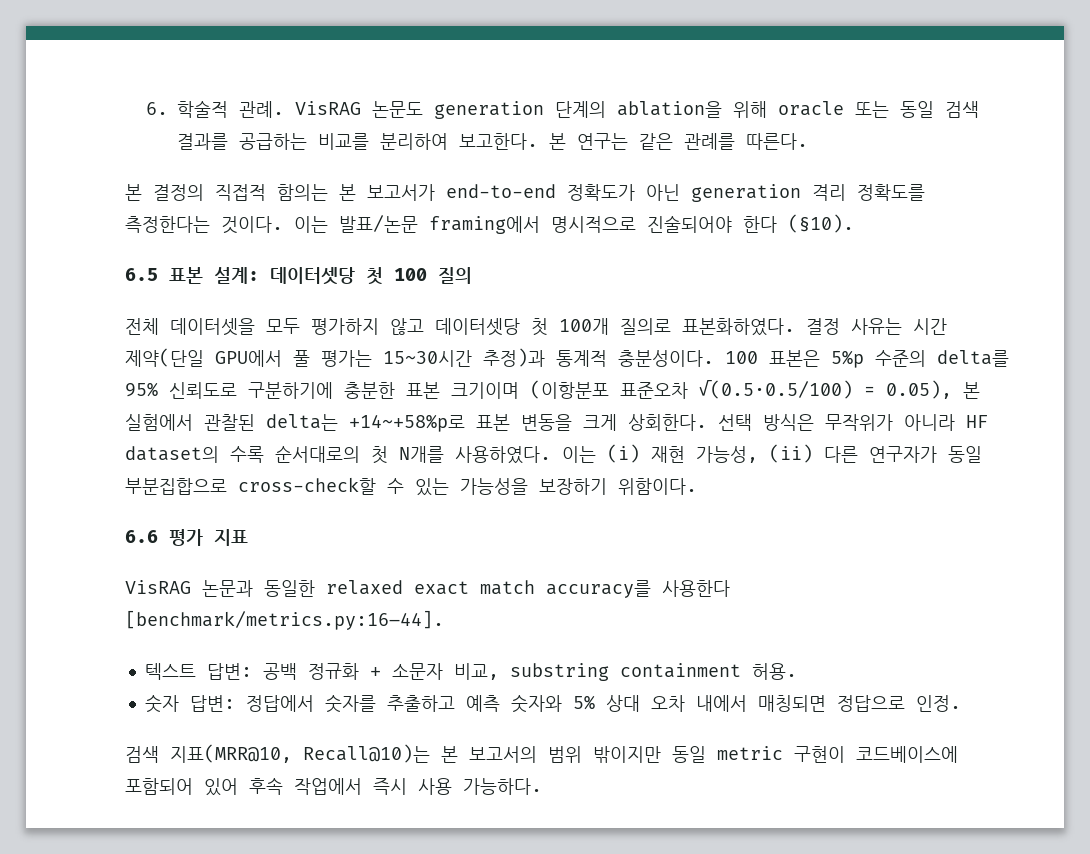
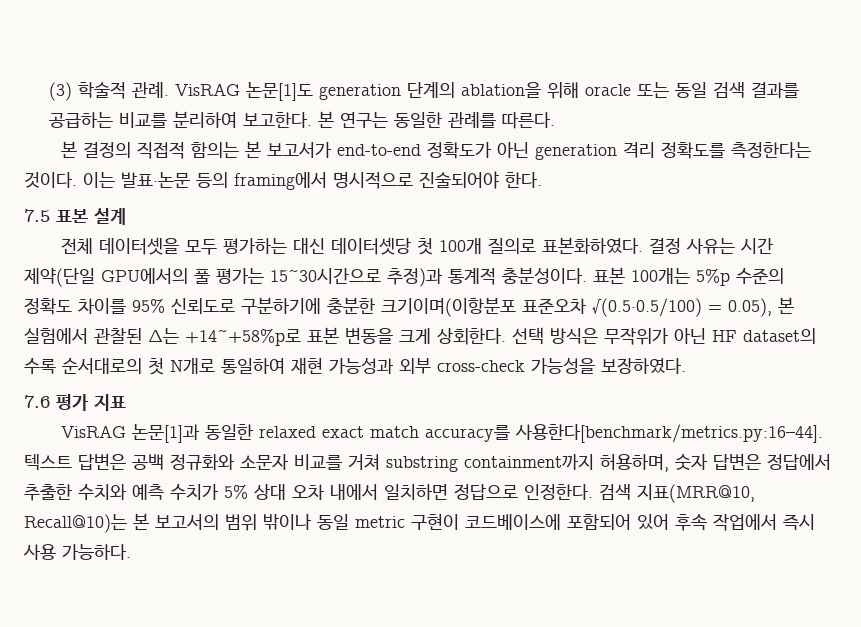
- 6. 학술적 관례.
+ (3) 학술적 관례.
- VisRAG 논문도 generation 단계의 ablation을 위해 oracle 또는 동일 검색 결과를 공급하는 비교를 분리하여 보고한다.
+ VisRAG 논문[1]도 generation 단계의 ablation을 위해 oracle 또는 동일 검색 결과를 공급하는 비교를 분리하여 보고한다.
- 본 연구는 같은 관례를 따른다.
+ 본 연구는 동일한 관례를 따른다.
- 이는 발표/논문 framing에서 명시적으로 진술되어야 한다 (§10).
- 6.5 표본 설계: 데이터셋당 첫 100 질의
+ 이는 발표·논문 등의 framing에서 명시적으로 진술되어야 한다.
+ 7.5 표본 설계
- 전체 데이터셋을 모두 평가하지 않고 데이터셋당 첫 100개 질의로 표본화하였다.
+ 전체 데이터셋을 모두 평가하는 대신 데이터셋당 첫 100개 질의로 표본화하였다.
- 결정 사유는 시간 제약(단일 GPU에서 풀 평가는 15~30시간 추정)과 통계적 충분성이다.
+ 결정 사유는 시간 제약(단일 GPU에서의 풀 평가는 15~30시간으로 추정)과 통계적 충분성이다.
- 100 표본은 5%p 수준의 delta를 95% 신뢰도로 구분하기에 충분한 표본 크기이며 (이항분포 표준오차 √(0.5·0.5/100) = 0.05), 본 실험에서 관찰된 delta는 +14~+58%p로 표본 변동을 크게 상회한다.
+ 표본 100개는 5%p 수준의 정확도 차이를 95% 신뢰도로 구분하기에 충분한 크기이며(이항분포 표준오차 √(0.5·0.5/100) = 0.05), 본 실험에서 관찰된 Δ는 +14~+58%p로 표본 변동을 크게 상회한다.
- 선택 방식은 무작위가 아니라 HF dataset의 수록 순서대로의 첫 N개를 사용하였다. 이는 (i) 재현 가능성, (ii) 다른 연구자가 동일 부분집합으로 cross-check할 수 있는 가능성을 보장하기 위함이다.
- 6.6 평가 지표
+ 선택 방식은 무작위가 아닌 HF dataset의 수록 순서대로의 첫 N개로 통일하여 재현 가능성과 외부 cross-check 가능성을 보장하였다.
+ 7.6 평가 지표
- VisRAG 논문과 동일한 relaxed exact match accuracy를 사용한다 [benchmark/metrics.py:16–44].
- 텍스트 답변: 공백 정규화 + 소문자 비교, substring containment 허용.
- 숫자 답변: 정답에서 숫자를 추출하고 예측 숫자와 5% 상대 오차 내에서 매칭되면 정답으로 인정.
- 검색 지표(MRR@10, Recall@10)는 본 보고서의 범위 밖이지만 동일 metric 구현이 코드베이스에 포함되어 있어 후속 작업에서 즉시 사용 가능하다.
+ VisRAG 논문[1]과 동일한 relaxed exact match accuracy를 사용한다[benchmark/metrics.py:16–44]. 텍스트 답변은 공백 정규화와 소문자 비교를 거쳐 substring containment까지 허용하며, 숫자 답변은 정답에서 추출한 수치와 예측 수치가 5% 상대 오차 내에서 일치하면 정답으로 인정한다. 검색 지표(MRR@10, Recall@10)는 본 보고서의 범위 밖이나 동일 metric 구현이 코드베이스에 포함되어 있어 후속 작업에서 즉시 사용 가능하다.

